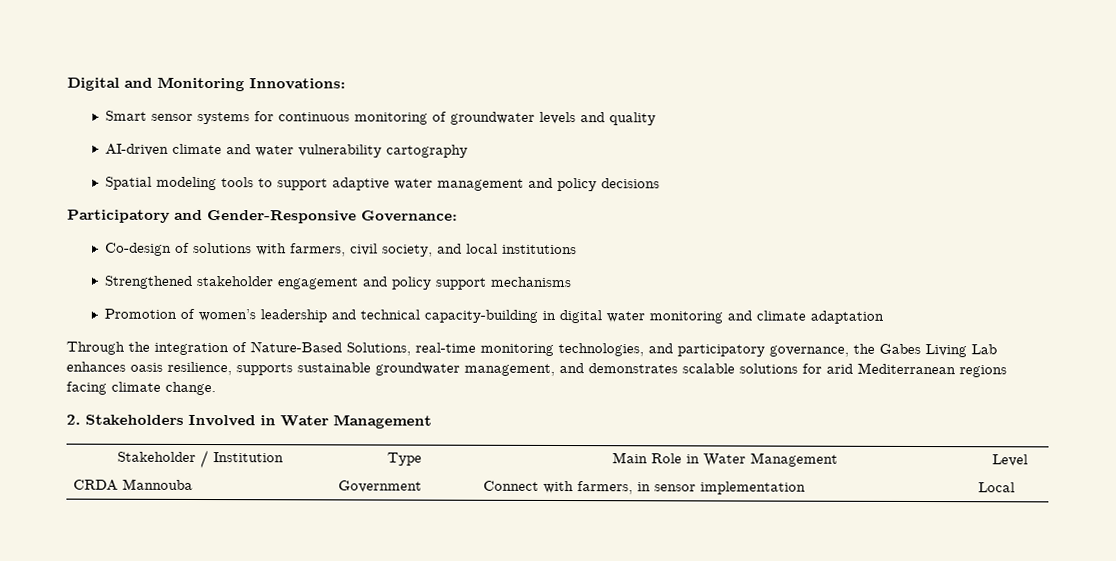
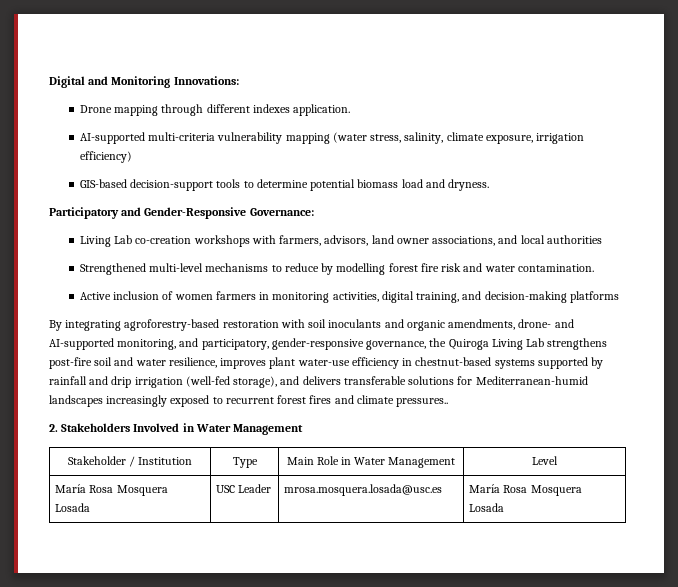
- Smart sensor systems for continuous monitoring of groundwater levels and quality
- AI-driven climate and water vulnerability cartography
- Spatial modeling tools to support adaptive water management and policy decisions
+ Drone mapping through different indexes application.
+ AI-supported multi-criteria vulnerability mapping (water stress, salinity, climate exposure, irrigation efficiency)
+ GIS-based decision-support tools to determine potential biomass load and dryness.
  Participatory and Gender-Responsive Governance:
- Co-design of solutions with farmers, civil society, and local institutions
+ Living Lab co-creation workshops with farmers, advisors, land owner associations, and local authorities
- Strengthened stakeholder engagement and policy support mechanisms
- Promotion of women’s leadership and technical capacity-building in digital water monitoring and climate adaptation
- Through the integration of Nature-Based Solutions, real-time monitoring technologies, and participatory governance, the Gabes Living Lab enhances oasis resilience, supports sustainable groundwater management, and demonstrates scalable solutions for arid Mediterranean regions facing climate change.
+ Strengthened multi-level mechanisms to reduce by modelling forest fire risk and water contamination.
+ Active inclusion of women farmers in monitoring activities, digital training, and decision-making platforms
+ By integrating agroforestry-based restoration with soil inoculants and organic amendments, drone- and AI-supported monitoring, and participatory, gender-responsive governance, the Quiroga Living Lab strengthens post-fire soil and water resilience, improves plant water-use efficiency in chestnut-based systems supported by rainfall and drip irrigation (well-fed storage), and delivers transferable solutions for Mediterranean-humid landscapes increasingly exposed to recurrent forest fires and climate pressures..
- CRDA Mannouba | Government | Connect with farmers, in sensor implementation | Local
+ María Rosa Mosquera Losada | USC Leader | mrosa.mosquera.losada@usc.es | María Rosa Mosquera Losada

